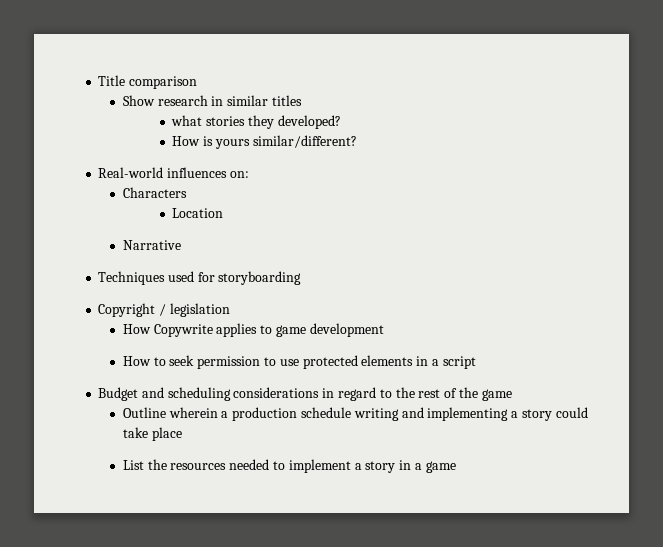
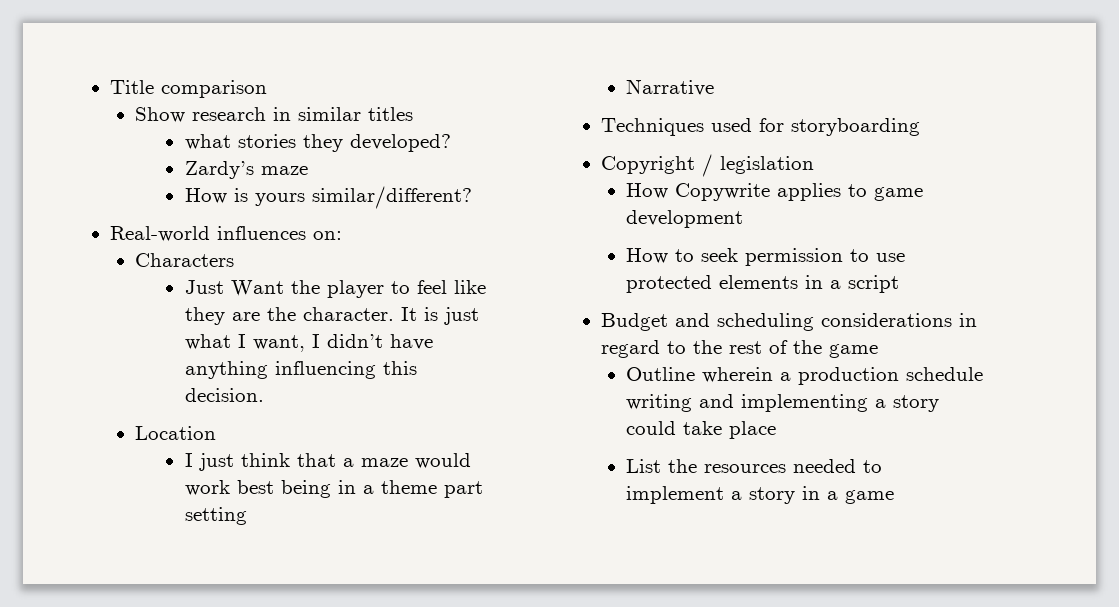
+ Zardy’s maze
+ Just Want the player to feel like they are the character. It is just what I want, I didn’t have anything influencing this decision.
  Location
+ I just think that a maze would work best being in a theme part setting

